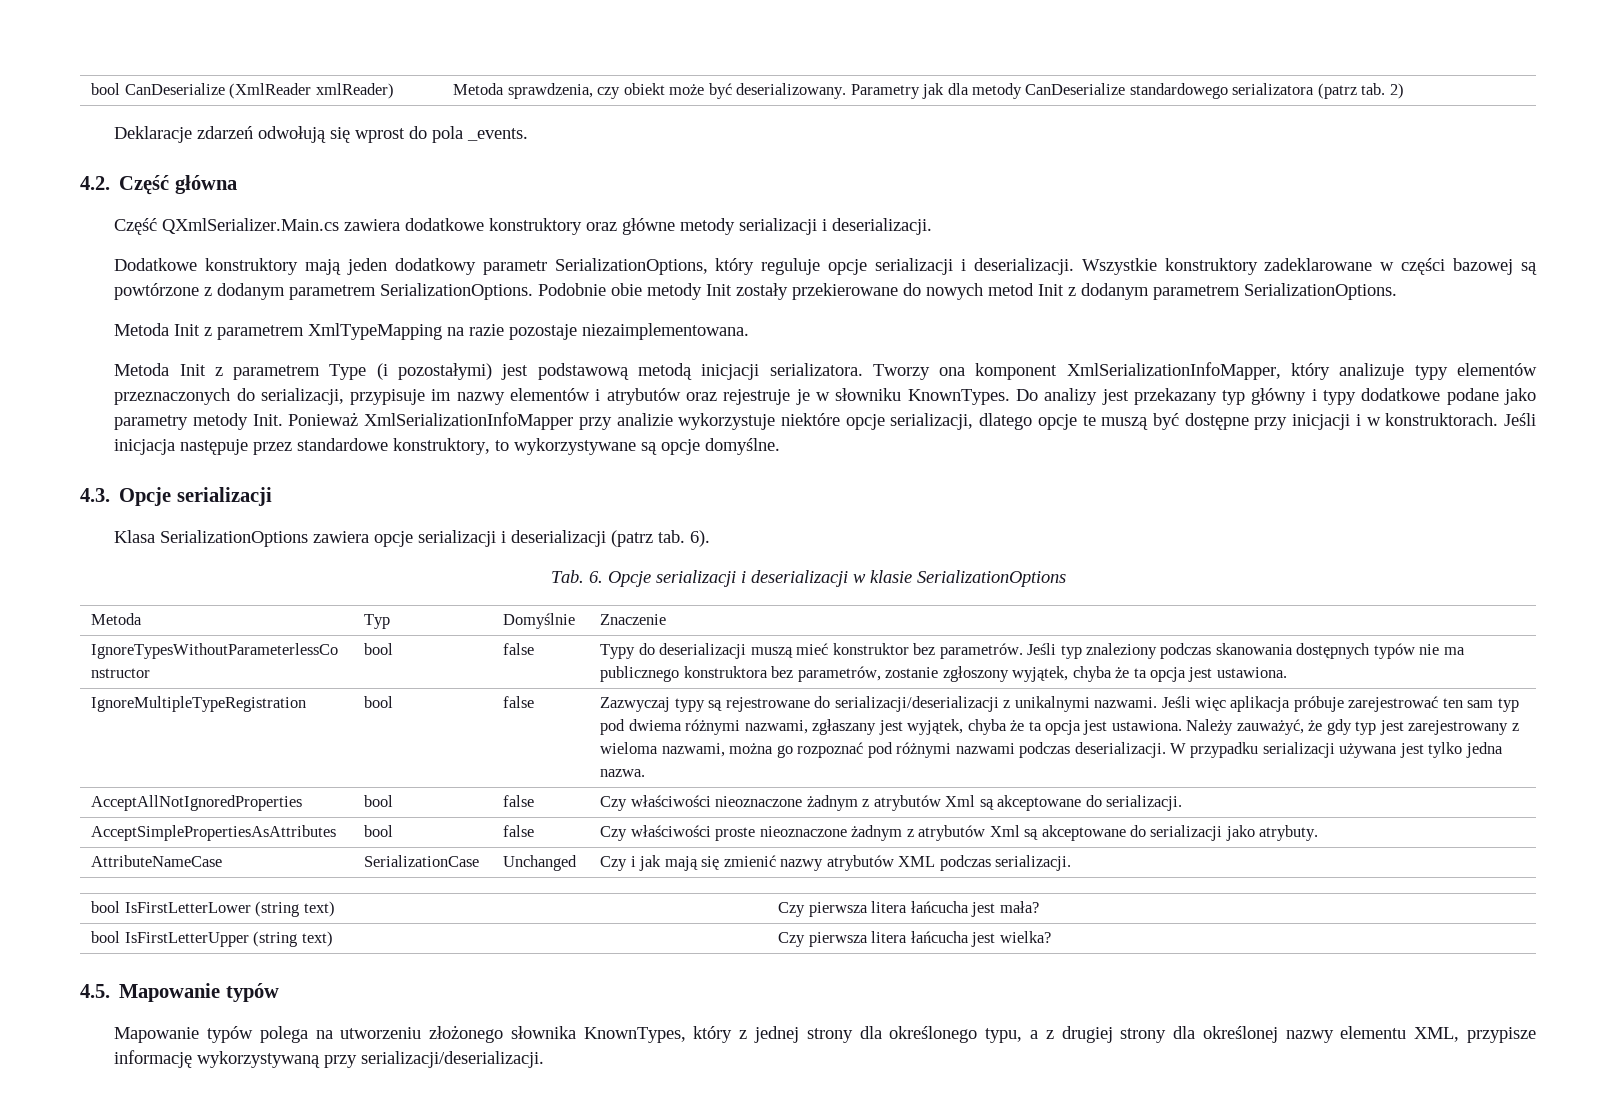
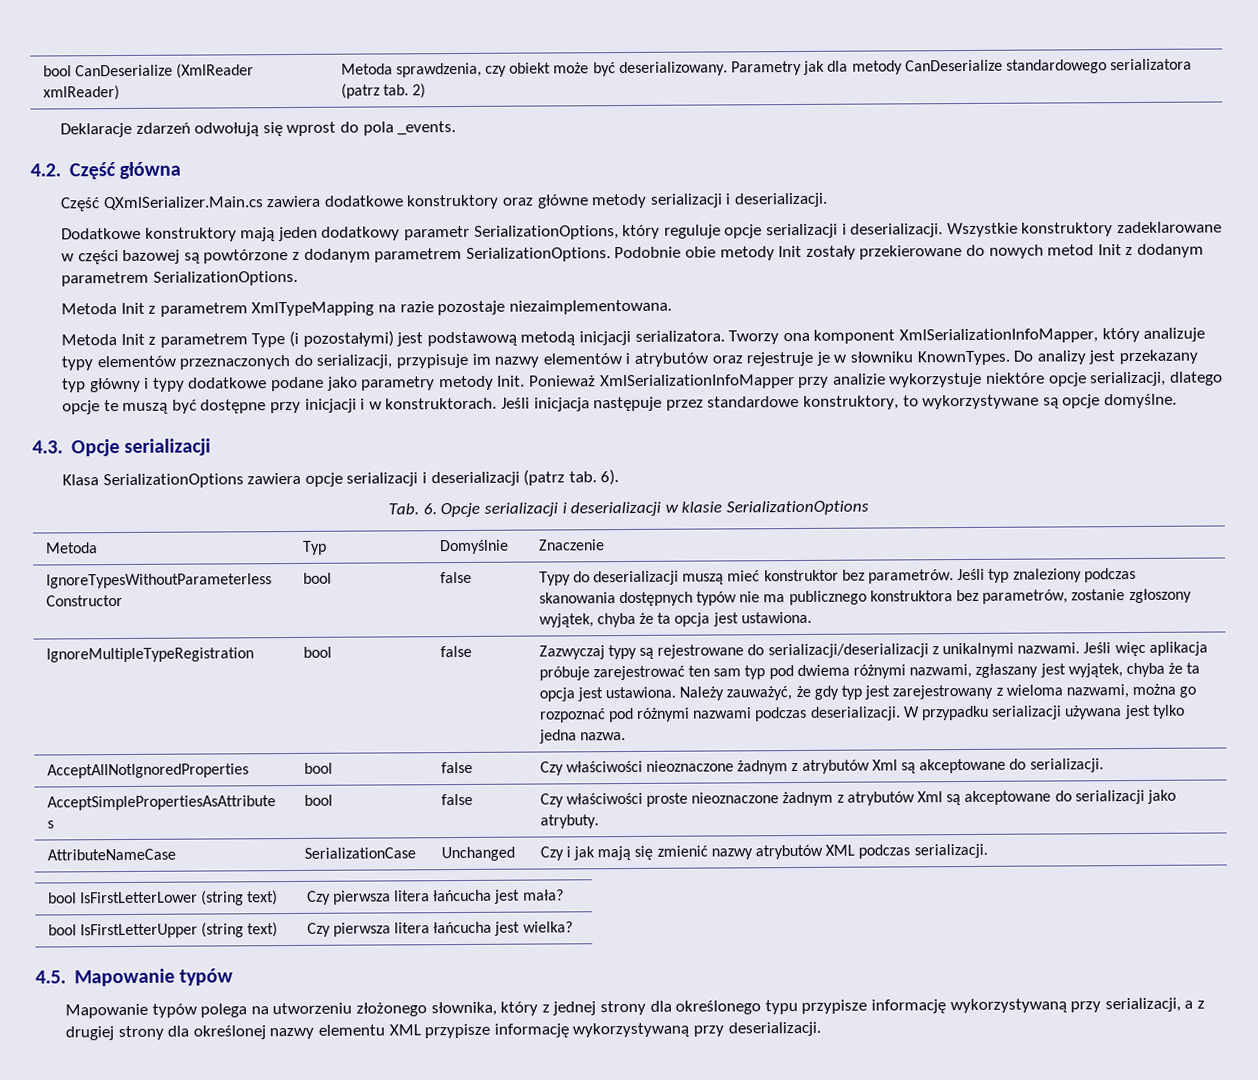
- Mapowanie typów polega na utworzeniu złożonego słownika KnownTypes, który z jednej strony dla określonego typu, a z drugiej strony dla określonej nazwy elementu XML, przypisze informację wykorzystywaną przy serializacji/deserializacji.
+ Mapowanie typów polega na utworzeniu złożonego słownika, który z jednej strony dla określonego typu przypisze informację wykorzystywaną przy serializacji, a z drugiej strony dla określonej nazwy elementu XML przypisze informację wykorzystywaną przy deserializacji.

